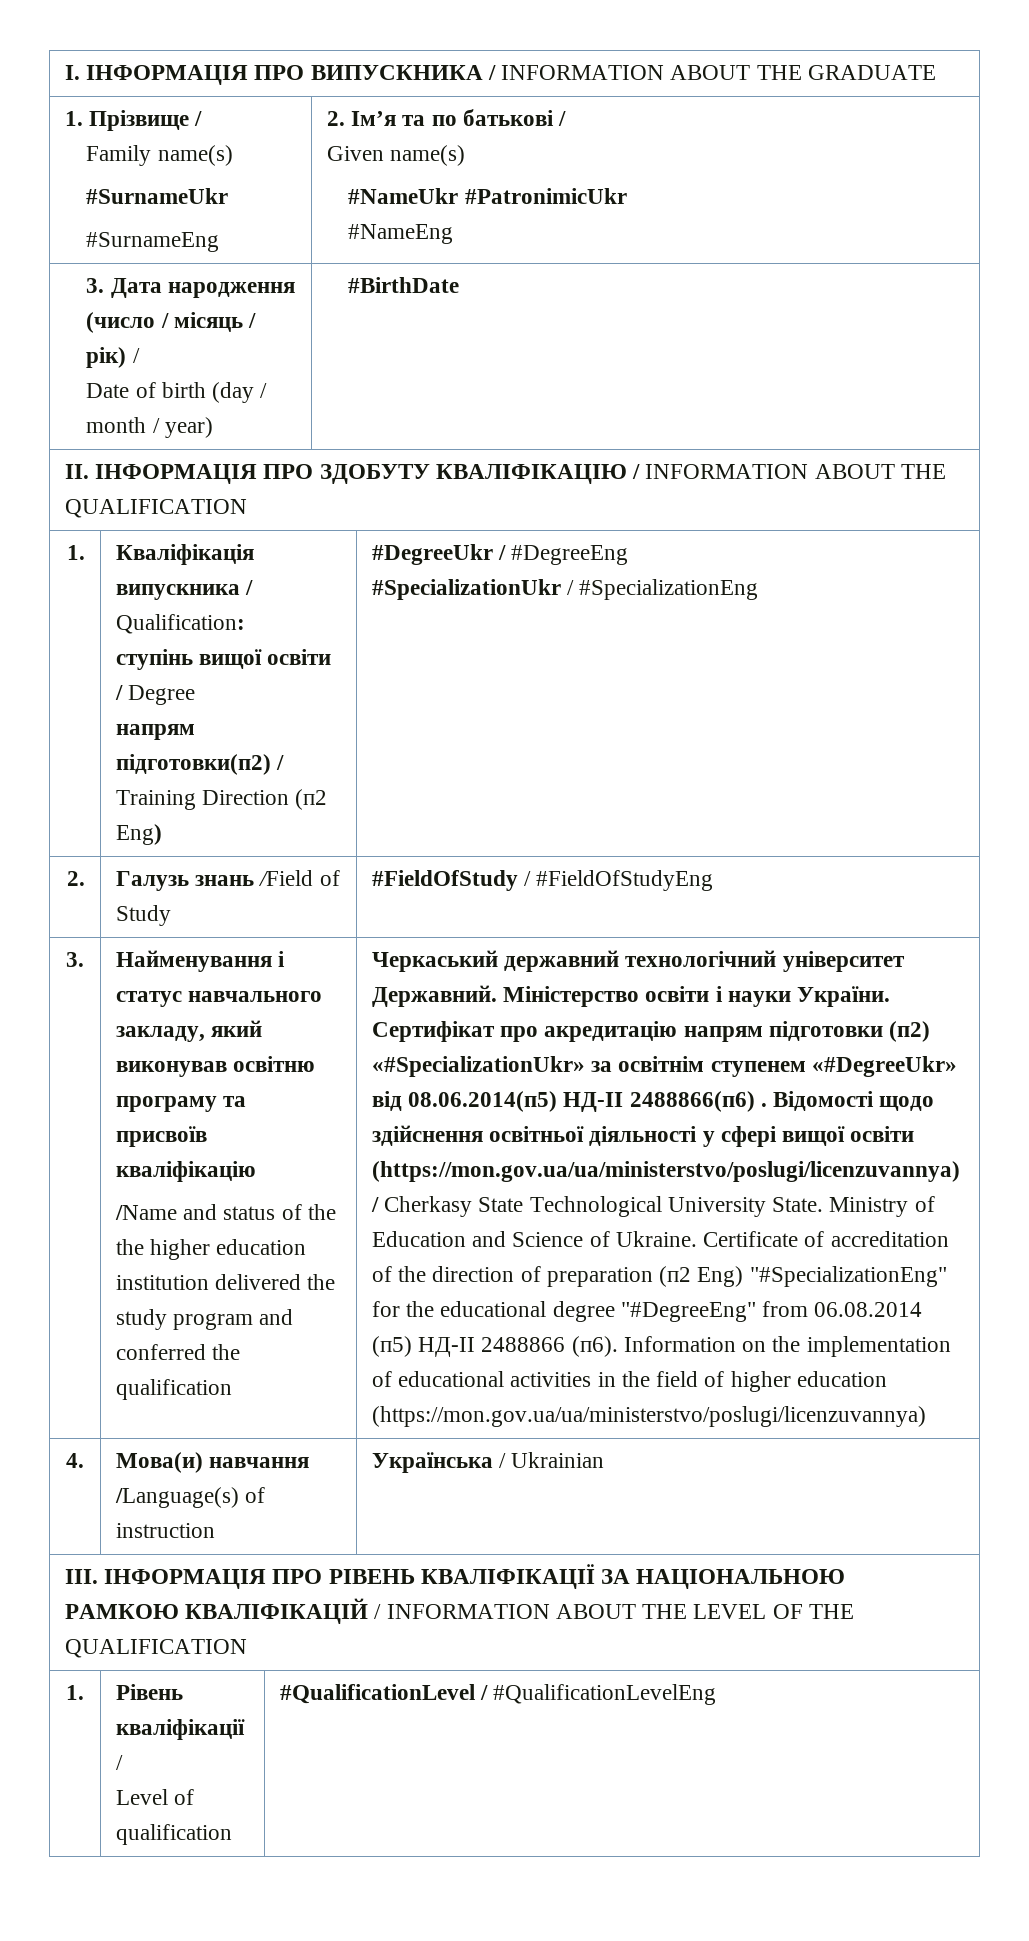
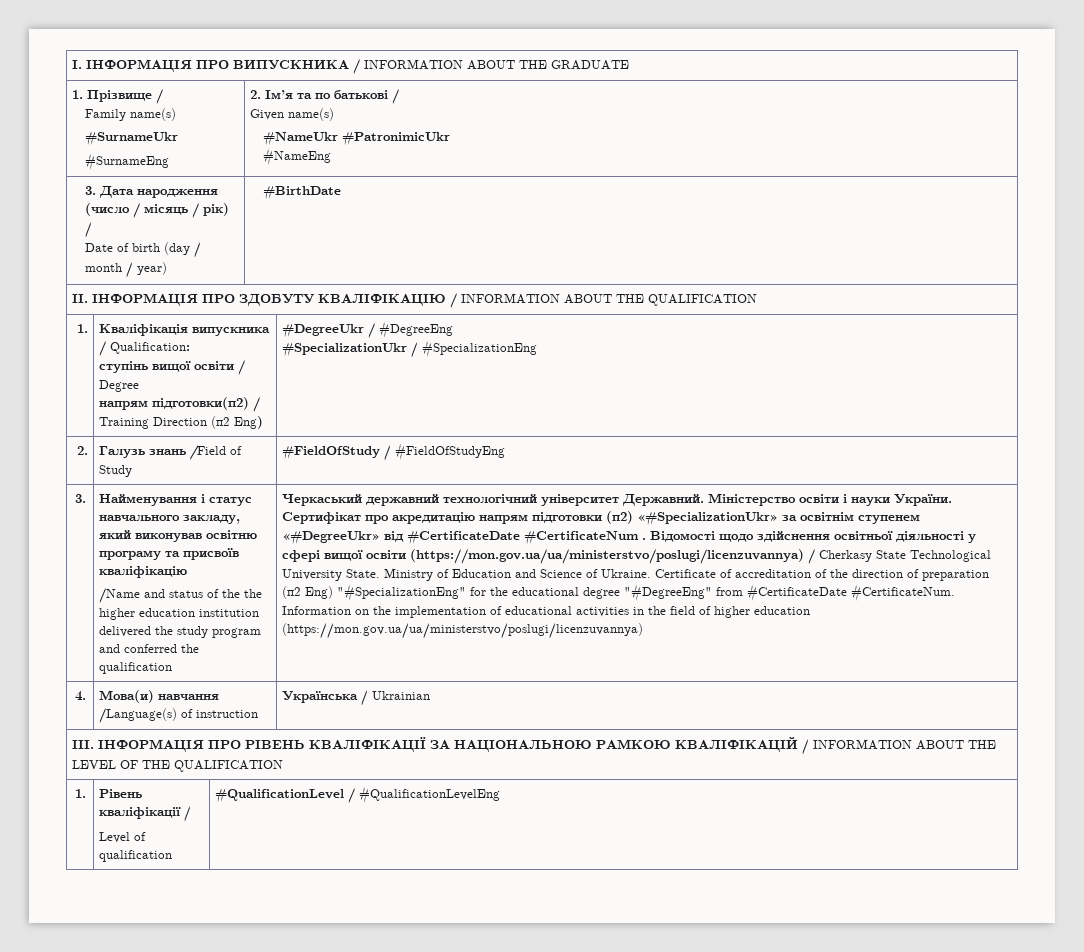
- Сертифікат про акредитацію напрям підготовки (п2) «#SpecializationUkr» за освітнім ступенем «#DegreeUkr» від 08.06.2014(п5) НД-ІІ 2488866(п6) .
+ Сертифікат про акредитацію напрям підготовки (п2) «#SpecializationUkr» за освітнім ступенем «#DegreeUkr» від #CertificateDate #CertificateNum .
- Certificate of accreditation of the direction of preparation (п2 Eng) "#SpecializationEng" for the educational degree "#DegreeEng" from 06.08.2014 (п5) НД-II 2488866 (п6).
+ Certificate of accreditation of the direction of preparation (п2 Eng) "#SpecializationEng" for the educational degree "#DegreeEng" from #CertificateDate #CertificateNum.

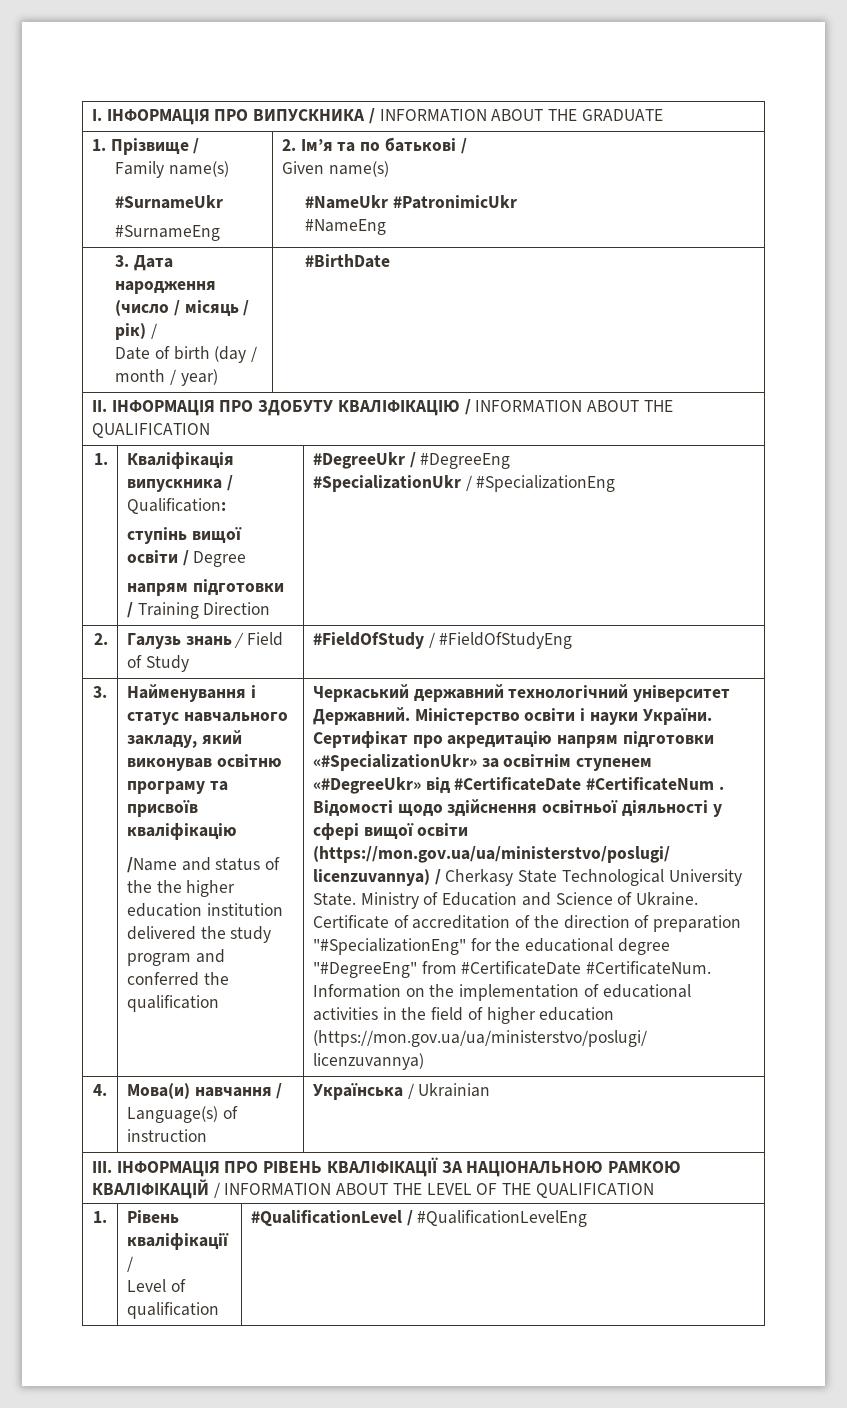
  1. | Кваліфікація випускника / Qualification:
  ступінь вищої освіти / Degree
- напрям підготовки(п2) / Training Direction (п2 Eng) | #DegreeUkr / #DegreeEng
+ напрям підготовки / Training Direction | #DegreeUkr / #DegreeEng
- 2. | Галузь знань /Field of Study | #FieldOfStudy / #FieldOfStudyEng
+ 2. | Галузь знань / Field of Study | #FieldOfStudy / #FieldOfStudyEng
- Сертифікат про акредитацію напрям підготовки (п2) «#SpecializationUkr» за освітнім ступенем «#DegreeUkr» від #CertificateDate #CertificateNum .
+ Сертифікат про акредитацію напрям підготовки «#SpecializationUkr» за освітнім ступенем «#DegreeUkr» від #CertificateDate #CertificateNum .
- Certificate of accreditation of the direction of preparation (п2 Eng) "#SpecializationEng" for the educational degree "#DegreeEng" from #CertificateDate #CertificateNum.
+ Certificate of accreditation of the direction of preparation "#SpecializationEng" for the educational degree "#DegreeEng" from #CertificateDate #CertificateNum.
- 4. | Мова(и) навчання /Language(s) of instruction | Українська / Ukrainian
+ 4. | Мова(и) навчання / Language(s) of instruction | Українська / Ukrainian

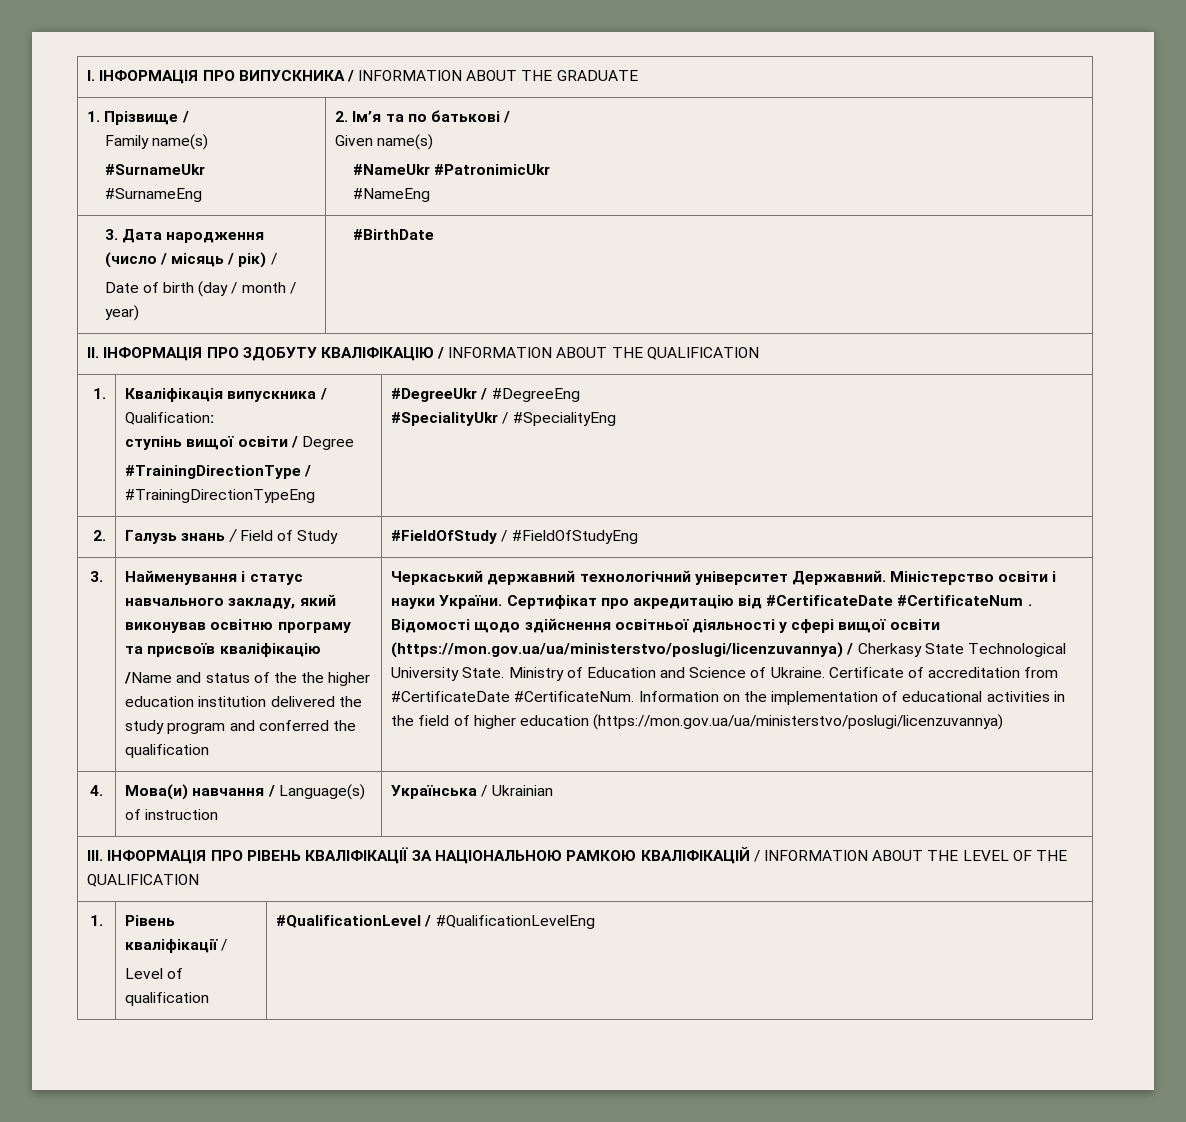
  1. | Кваліфікація випускника / Qualification:
  ступінь вищої освіти / Degree
- напрям підготовки / Training Direction | #DegreeUkr / #DegreeEng
- #SpecializationUkr / #SpecializationEng
+ #TrainingDirectionType / #TrainingDirectionTypeEng | #DegreeUkr / #DegreeEng
+ #SpecialityUkr / #SpecialityEng
- Сертифікат про акредитацію напрям підготовки «#SpecializationUkr» за освітнім ступенем «#DegreeUkr» від #CertificateDate #CertificateNum .
+ Сертифікат про акредитацію від #CertificateDate #CertificateNum .
- Certificate of accreditation of the direction of preparation "#SpecializationEng" for the educational degree "#DegreeEng" from #CertificateDate #CertificateNum.
+ Certificate of accreditation from #CertificateDate #CertificateNum.

